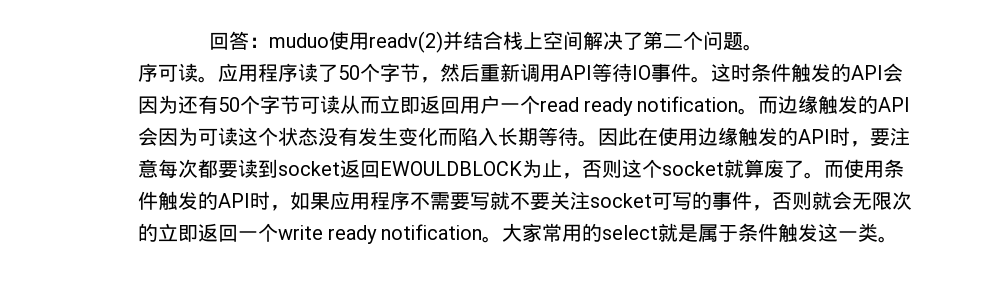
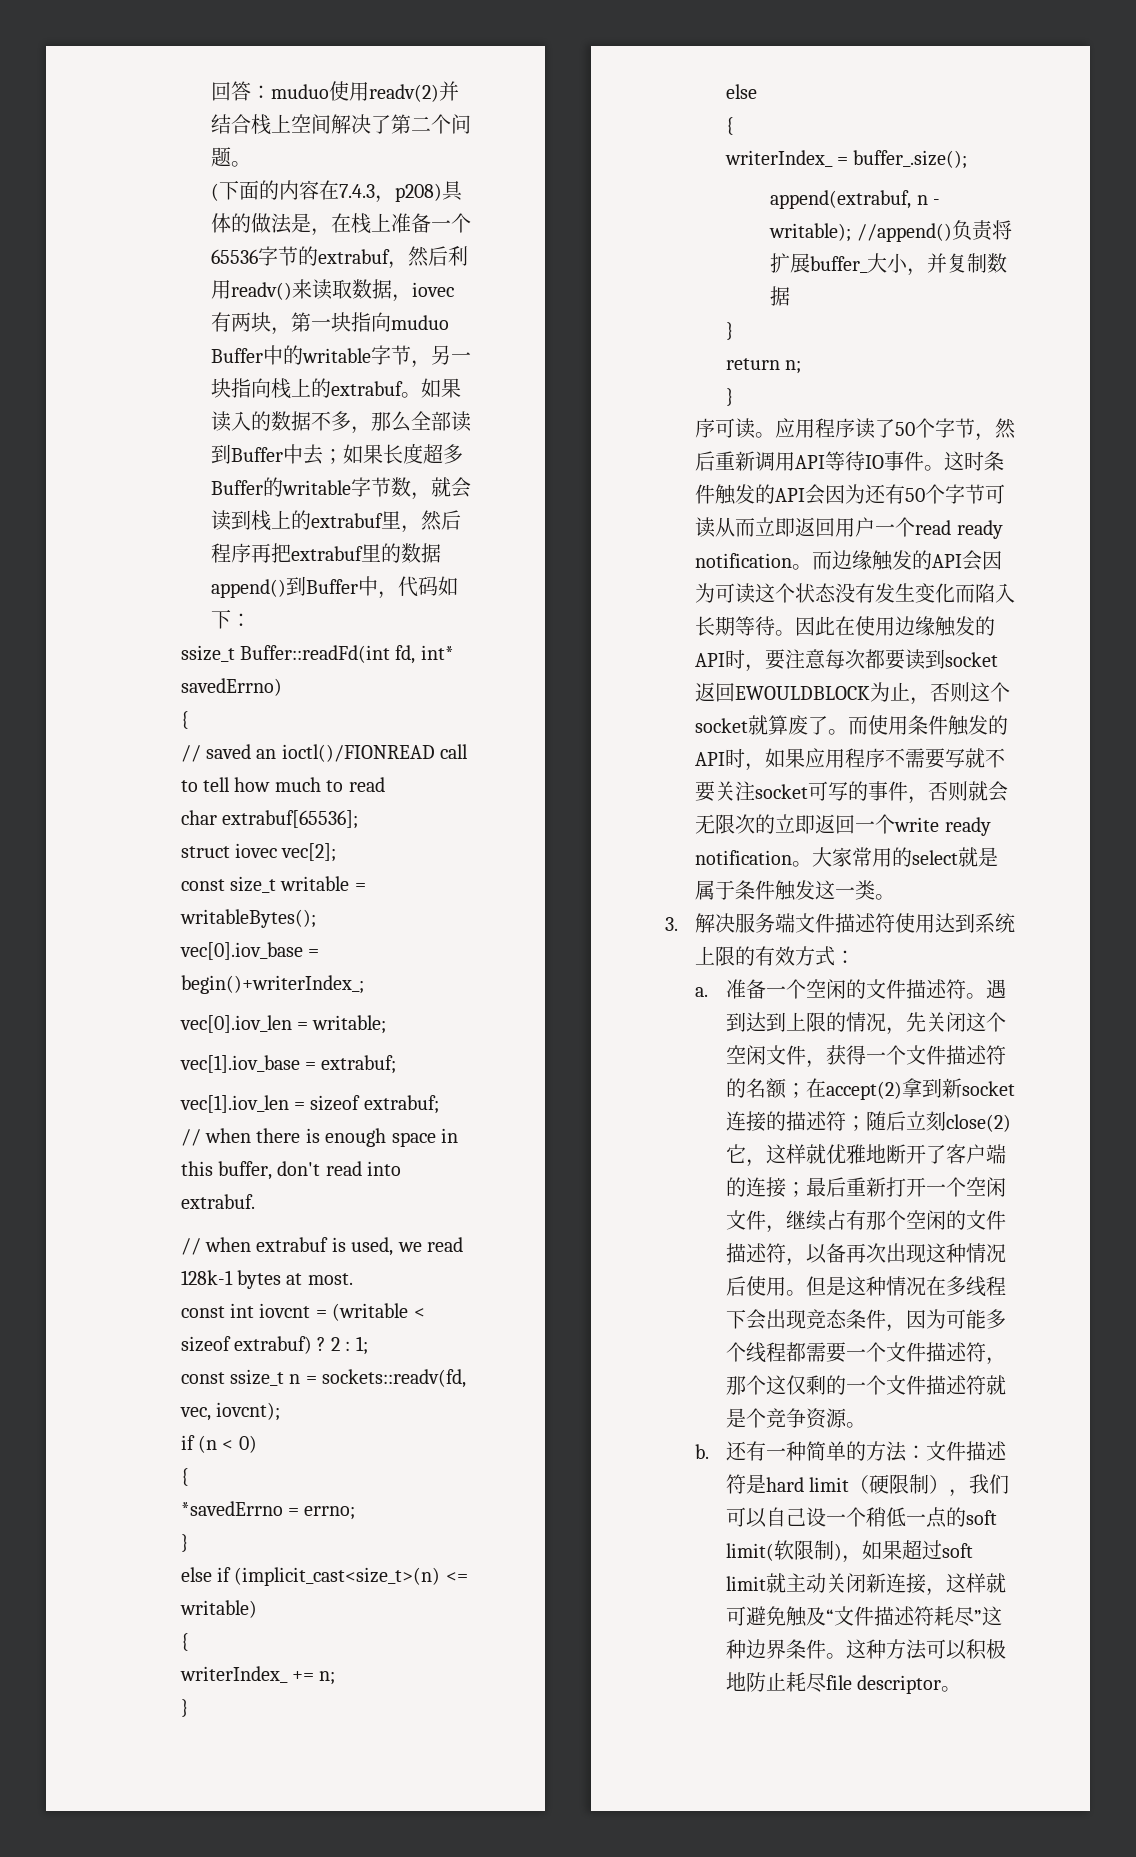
+ (下面的内容在7.4.3，p208)具体的做法是，在栈上准备一个65536字节的extrabuf，然后利用readv()来读取数据，iovec有两块，第一块指向muduo Buffer中的writable字节，另一块指向栈上的extrabuf。如果读入的数据不多，那么全部读到Buffer中去；如果长度超多Buffer的writable字节数，就会读到栈上的extrabuf里，然后程序再把extrabuf里的数据append()到Buffer中，代码如下：
+ ssize_t Buffer::readFd(int fd, int* savedErrno)
+ {
+ // saved an ioctl()/FIONREAD call to tell how much to read
+ char extrabuf[65536];
+ struct iovec vec[2];
+ const size_t writable = writableBytes();
+ vec[0].iov_base = begin()+writerIndex_;
+ vec[0].iov_len = writable;
+ vec[1].iov_base = extrabuf;
+ vec[1].iov_len = sizeof extrabuf;
+ // when there is enough space in this buffer, don't read into extrabuf.
+ // when extrabuf is used, we read 128k-1 bytes at most.
+ const int iovcnt = (writable < sizeof extrabuf) ? 2 : 1;
+ const ssize_t n = sockets::readv(fd, vec, iovcnt);
+ if (n < 0)
+ {
+ *savedErrno = errno;
+ }
+ else if (implicit_cast<size_t>(n) <= writable)
+ {
+ writerIndex_ += n;
+ }
+ else
+ {
+ writerIndex_ = buffer_.size();
+ append(extrabuf, n - writable); //append()负责将扩展buffer_大小，并复制数据
+ }
+ return n;
+ }
+ 3.解决服务端文件描述符使用达到系统上限的有效方式：
+ a.准备一个空闲的文件描述符。遇到达到上限的情况，先关闭这个空闲文件，获得一个文件描述符的名额；在accept(2)拿到新socket连接的描述符；随后立刻close(2)它，这样就优雅地断开了客户端的连接；最后重新打开一个空闲文件，继续占有那个空闲的文件描述符，以备再次出现这种情况后使用。但是这种情况在多线程下会出现竞态条件，因为可能多个线程都需要一个文件描述符，那个这仅剩的一个文件描述符就是个竞争资源。
+ b.还有一种简单的方法：文件描述符是hard limit（硬限制），我们可以自己设一个稍低一点的soft limit(软限制)，如果超过soft limit就主动关闭新连接，这样就可避免触及“文件描述符耗尽”这种边界条件。这种方法可以积极地防止耗尽file descriptor。

